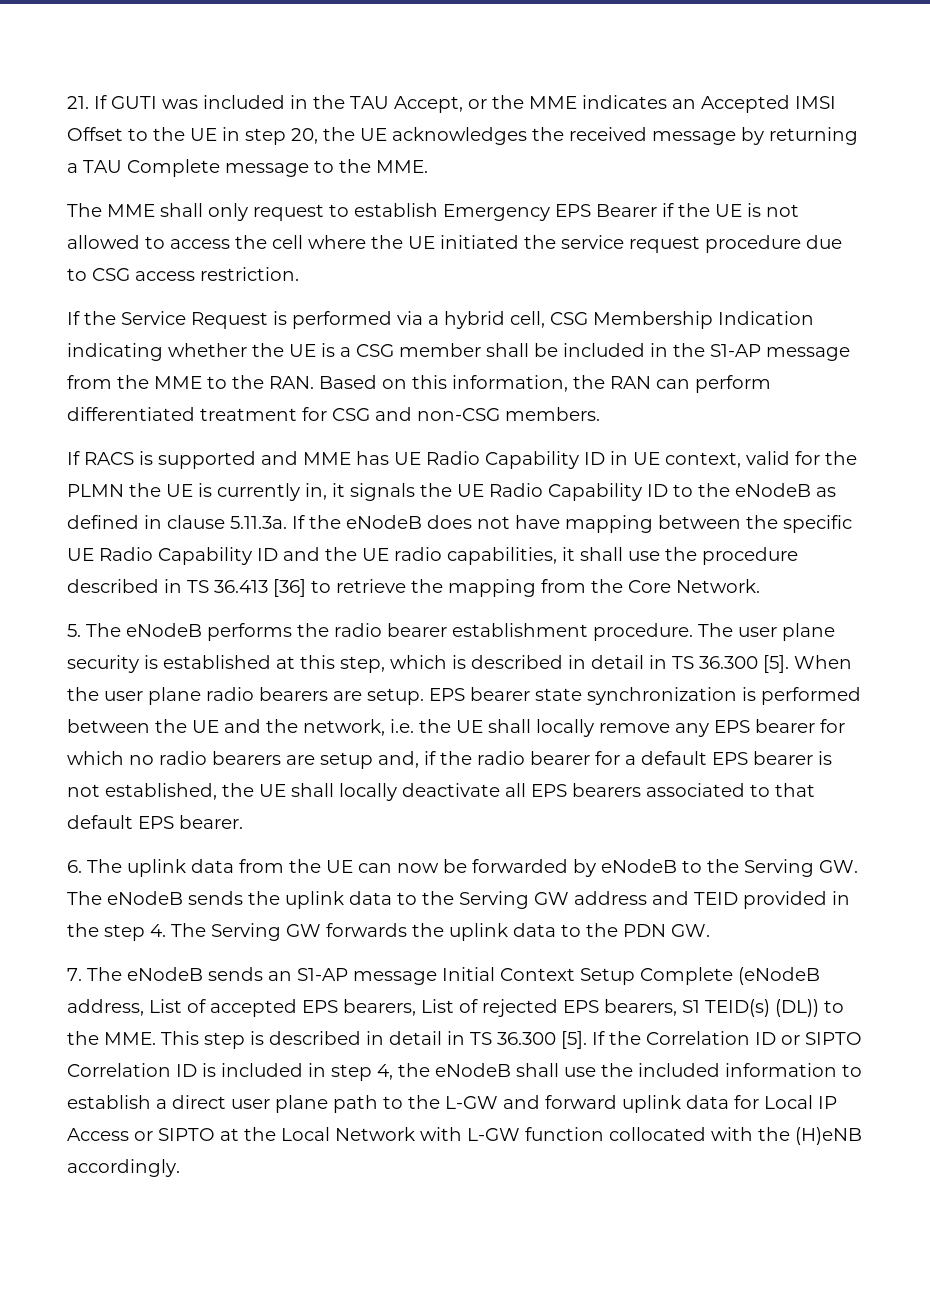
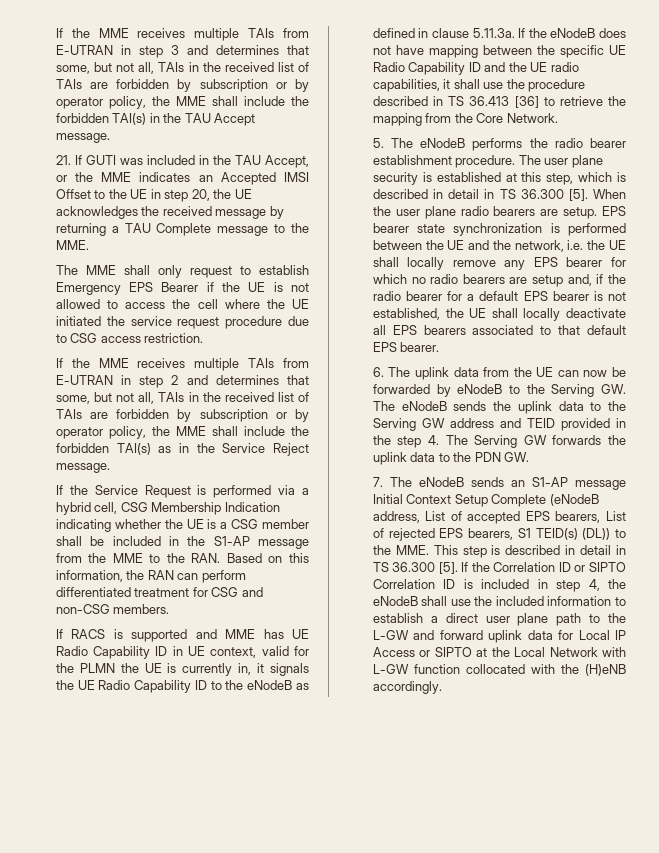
+ If the MME receives multiple TAIs from E-UTRAN in step 3 and determines that some, but not all, TAIs in the received list of TAIs are forbidden by subscription or by operator policy, the MME shall include the forbidden TAI(s) in the TAU Accept message.
+ If the MME receives multiple TAIs from E-UTRAN in step 2 and determines that some, but not all, TAIs in the received list of TAIs are forbidden by subscription or by operator policy, the MME shall include the forbidden TAI(s) as in the Service Reject message.

